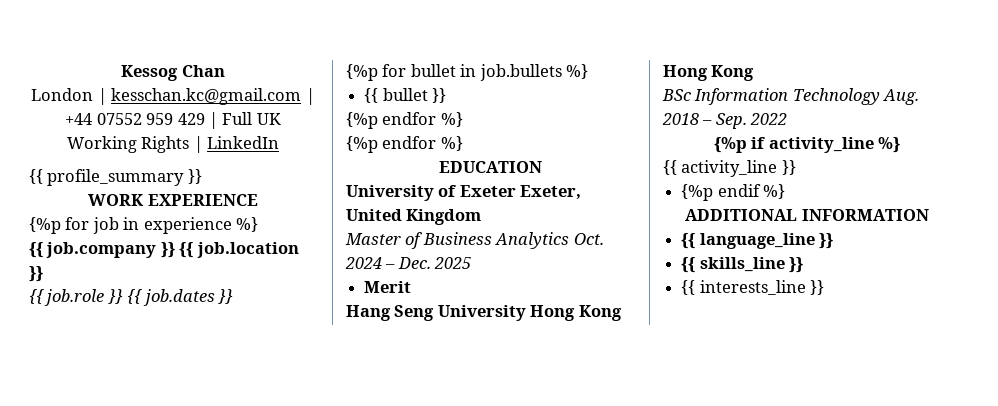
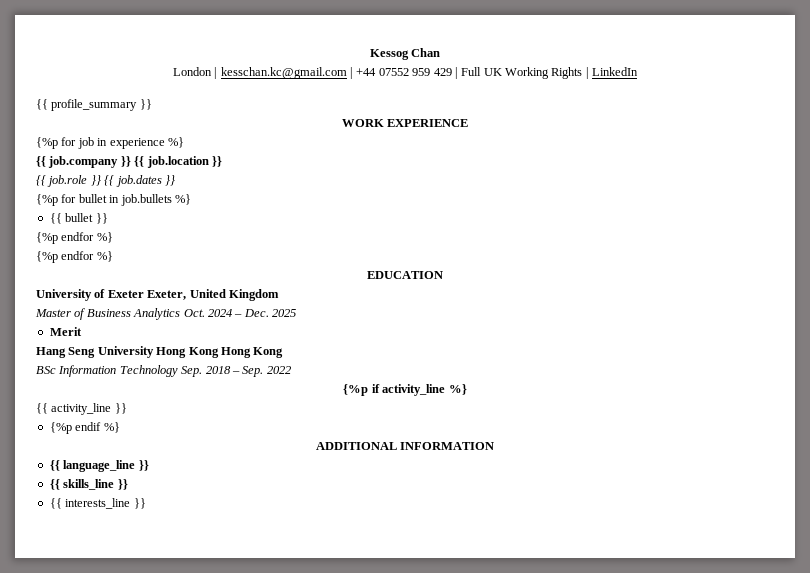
- BSc Information Technology Aug. 2018 – Sep. 2022
+ BSc Information Technology Sep. 2018 – Sep. 2022

